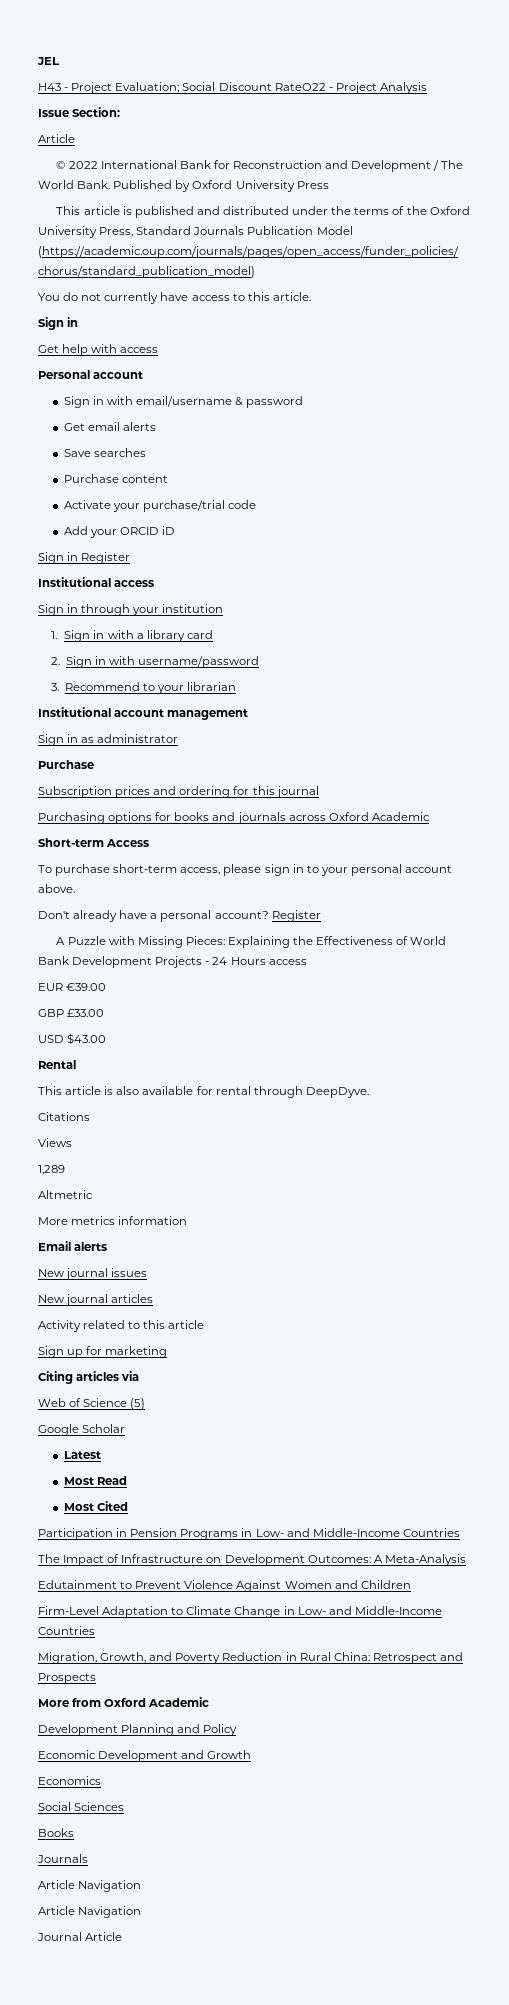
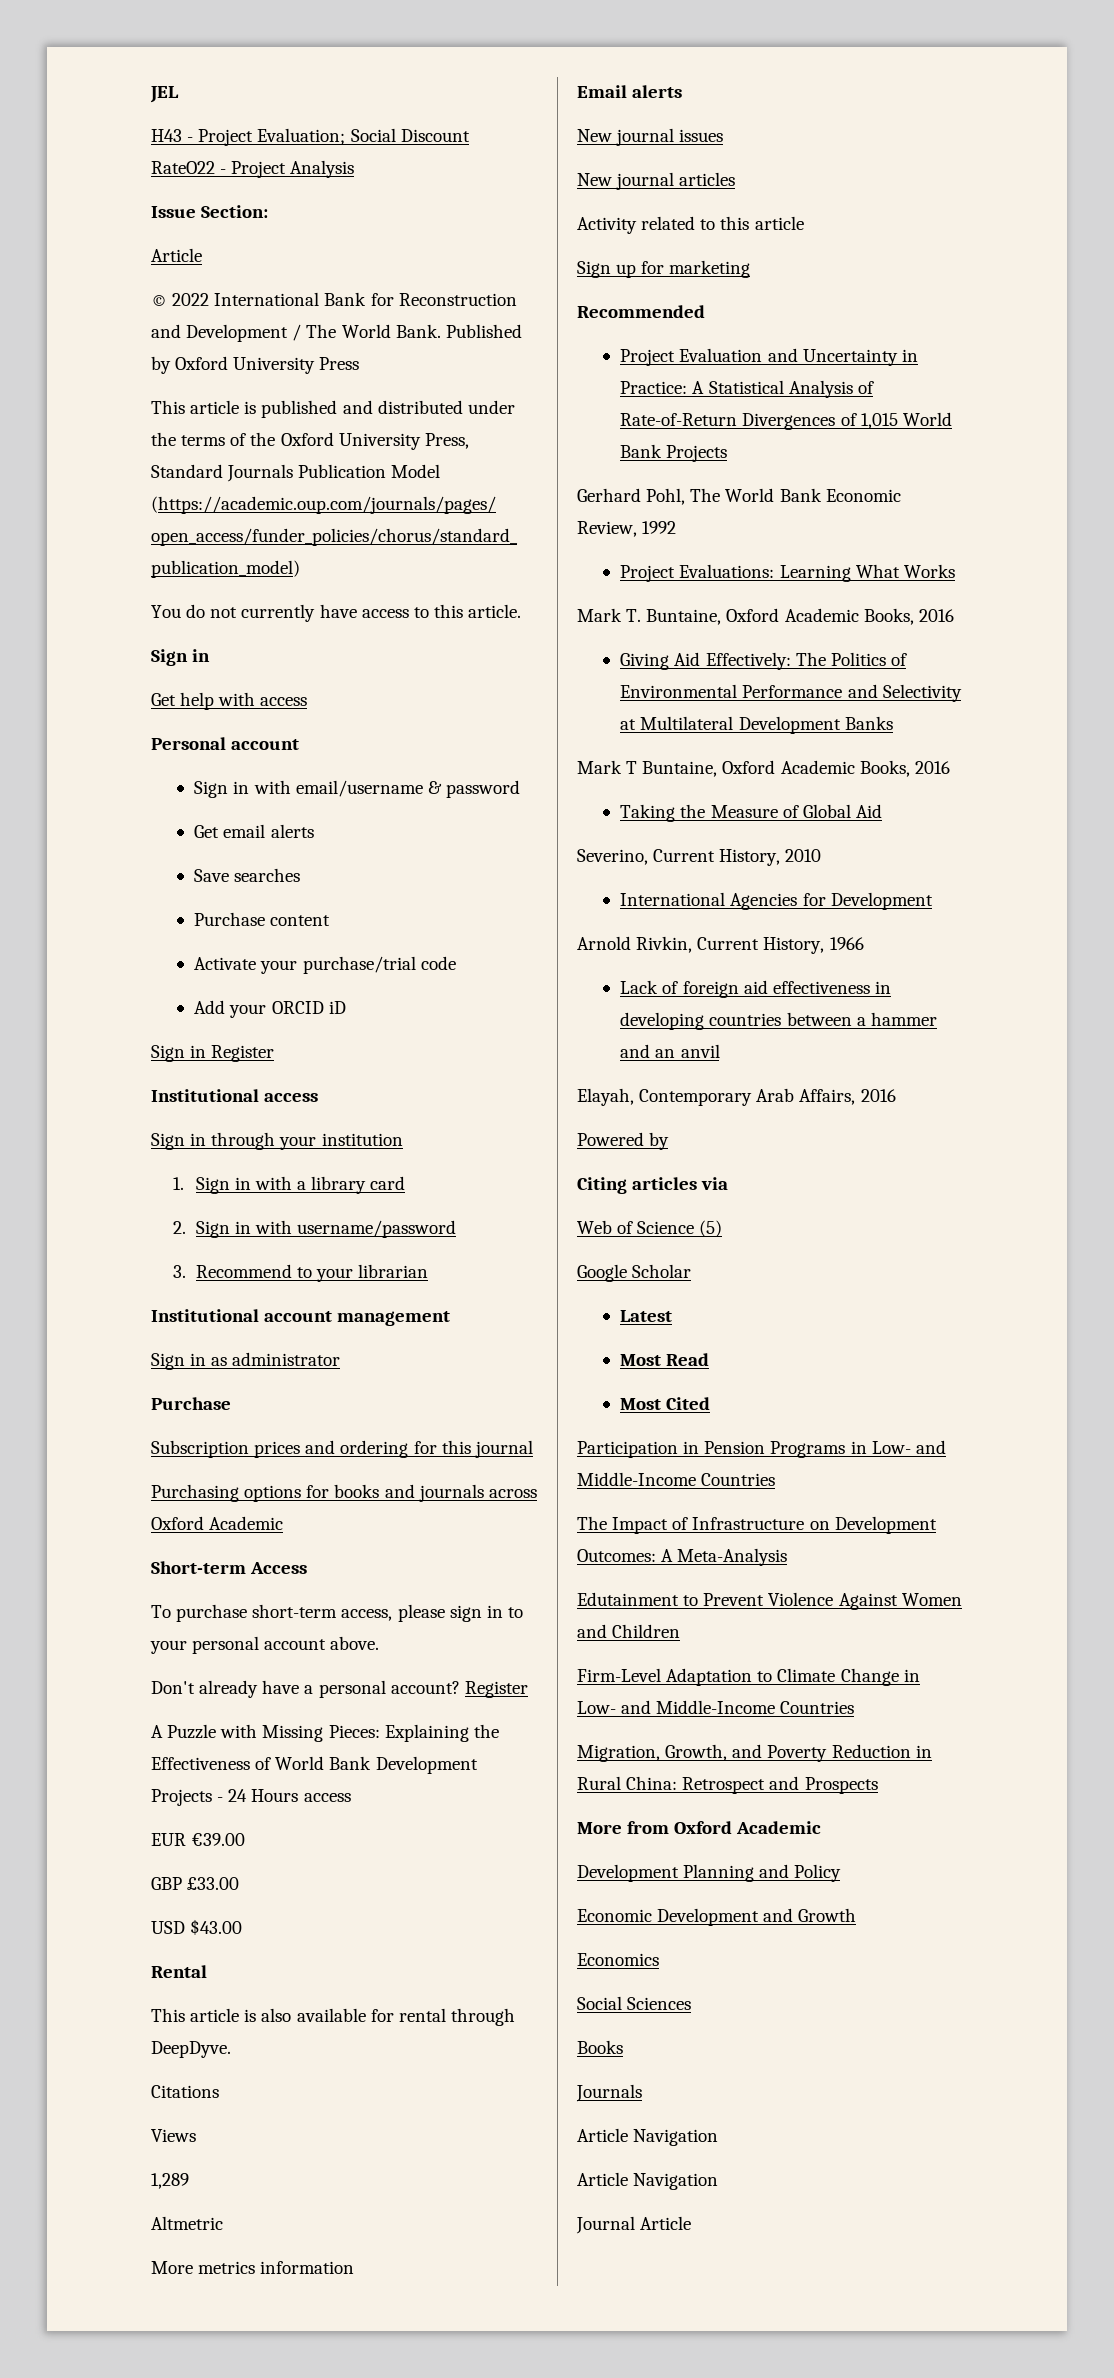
+ Recommended
+ Project Evaluation and Uncertainty in Practice: A Statistical Analysis of Rate-of-Return Divergences of 1,015 World Bank Projects
+ Gerhard Pohl, The World Bank Economic Review, 1992
+ Project Evaluations: Learning What Works
+ Mark T. Buntaine, Oxford Academic Books, 2016
+ Giving Aid Effectively: The Politics of Environmental Performance and Selectivity at Multilateral Development Banks
+ Mark T Buntaine, Oxford Academic Books, 2016
+ Taking the Measure of Global Aid
+ Severino, Current History, 2010
+ International Agencies for Development
+ Arnold Rivkin, Current History, 1966
+ Lack of foreign aid effectiveness in developing countries between a hammer and an anvil
+ Elayah, Contemporary Arab Affairs, 2016
+ Powered by

